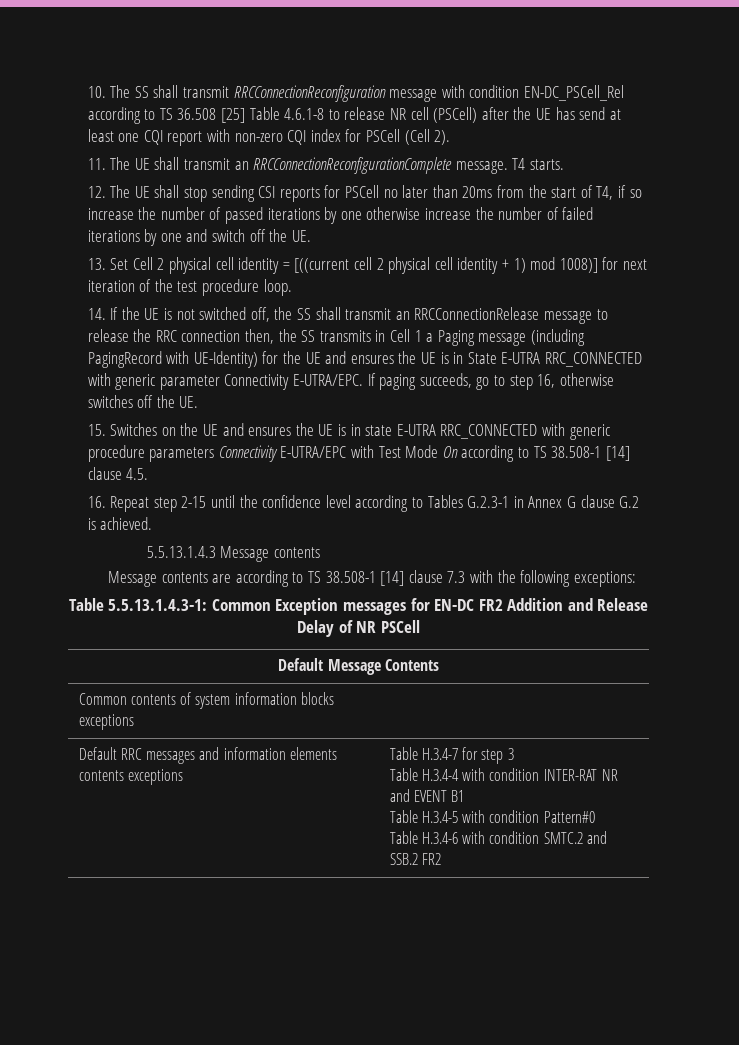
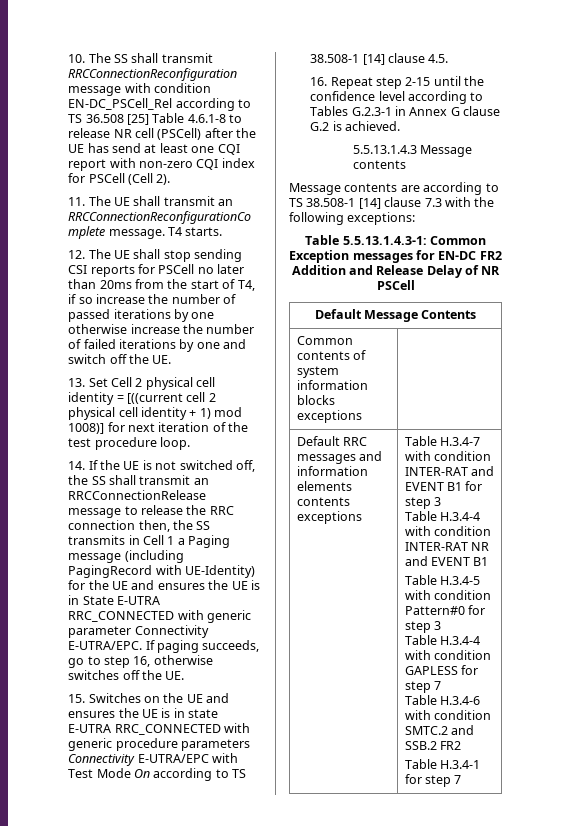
- Table H.3.4-7 for step 3
+ Table H.3.4-7 with condition INTER-RAT and EVENT B1 for step 3
- Table H.3.4-5 with condition Pattern#0
+ Table H.3.4-5 with condition Pattern#0 for step 3
+ Table H.3.4-4 with condition GAPLESS for step 7
+ Table H.3.4-1 for step 7

